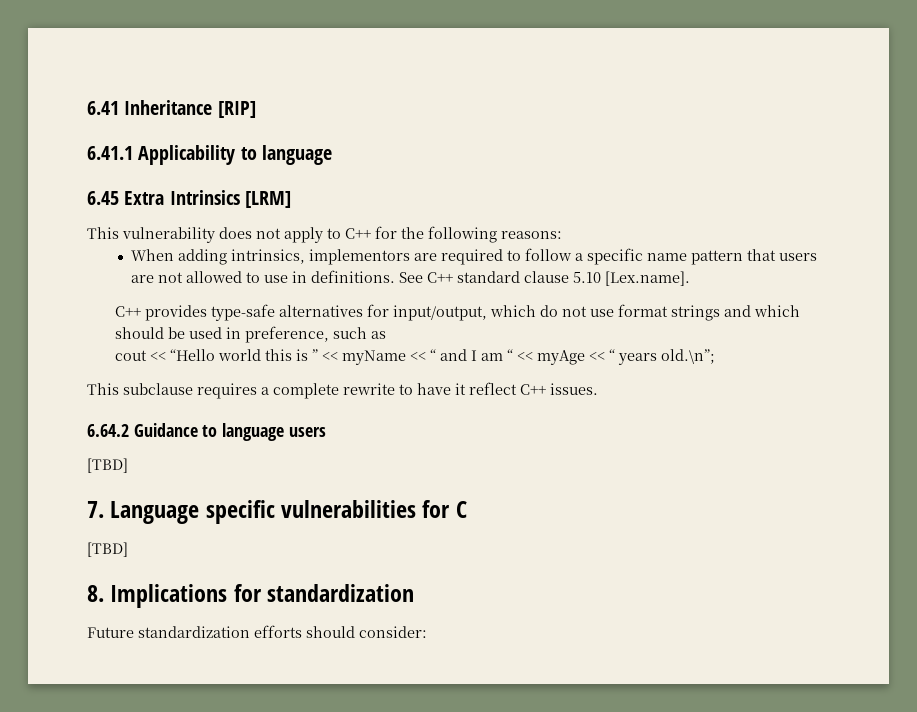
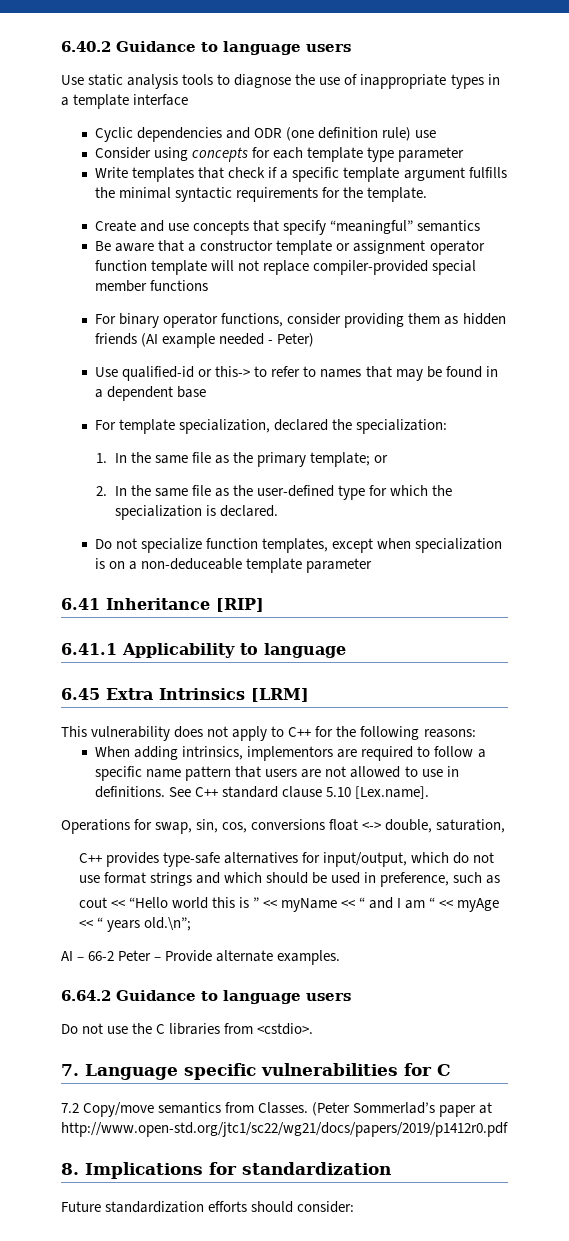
+ 6.40.2 Guidance to language users
+ Use static analysis tools to diagnose the use of inappropriate types in a template interface
+ Cyclic dependencies and ODR (one definition rule) use
+ Consider using concepts for each template type parameter
+ Write templates that check if a specific template argument fulfills the minimal syntactic requirements for the template.
+ Create and use concepts that specify “meaningful” semantics
+ Be aware that a constructor template or assignment operator function template will not replace compiler-provided special member functions
+ For binary operator functions, consider providing them as hidden friends (AI example needed - Peter)
+ Use qualified-id or this-> to refer to names that may be found in a dependent base
+ For template specialization, declared the specialization:
+ 1. In the same file as the primary template; or
+ 2. In the same file as the user-defined type for which the specialization is declared.
+ Do not specialize function templates, except when specialization is on a non-deduceable template parameter
+ Operations for swap, sin, cos, conversions float <-> double, saturation,
- This subclause requires a complete rewrite to have it reflect C++ issues.
+ AI – 66-2 Peter – Provide alternate examples.
  6.64.2 Guidance to language users
- [TBD]
+ Do not use the C libraries from <cstdio>.
  7. Language specific vulnerabilities for C
- [TBD]
+ 7.2 Copy/move semantics from Classes. (Peter Sommerlad’s paper at http://www.open-std.org/jtc1/sc22/wg21/docs/papers/2019/p1412r0.pdf

